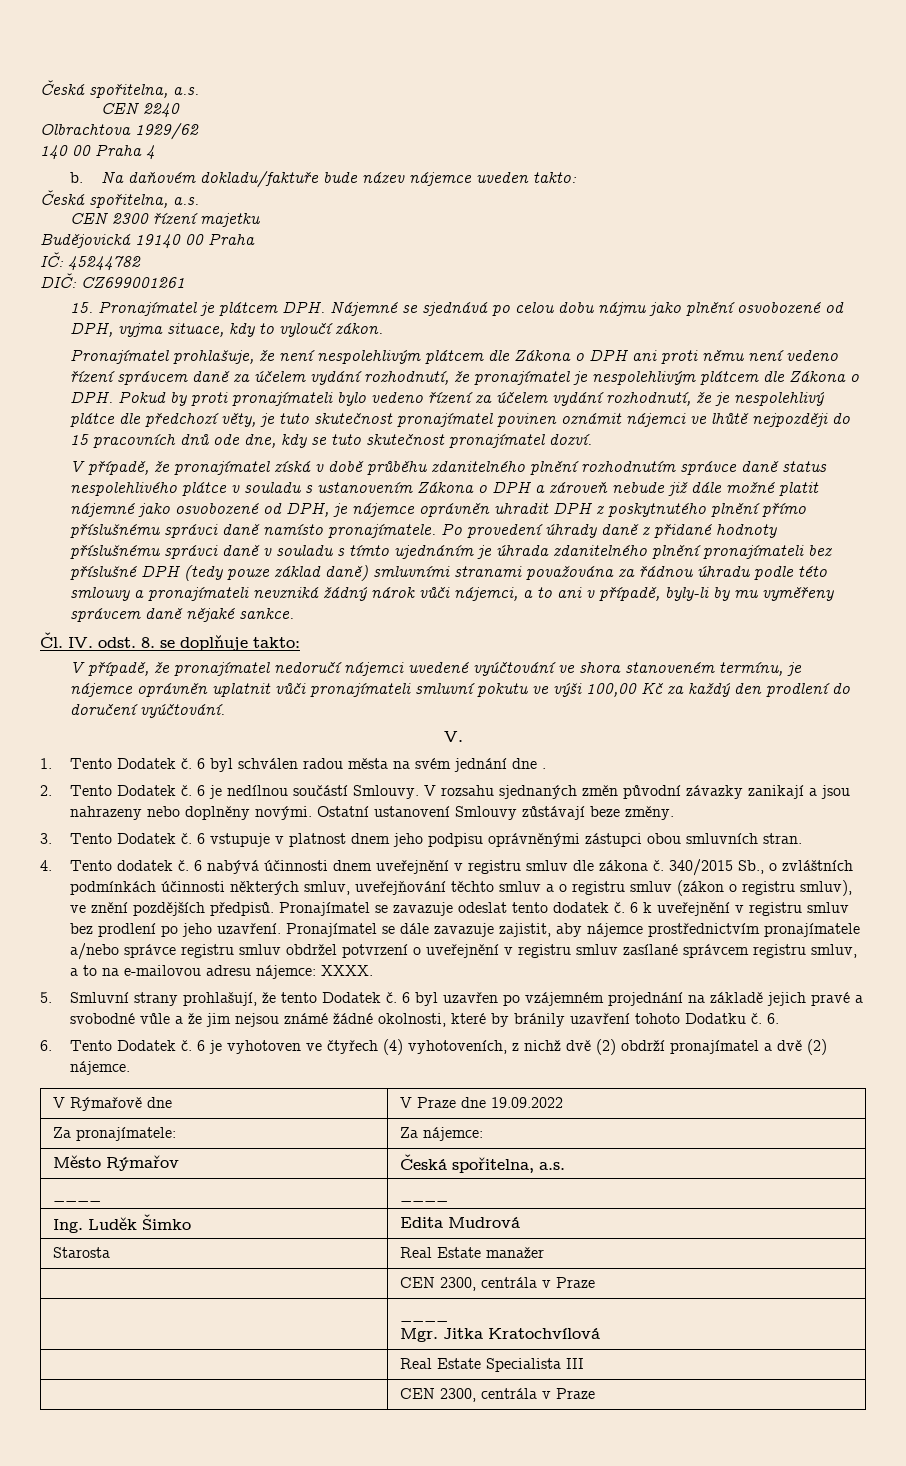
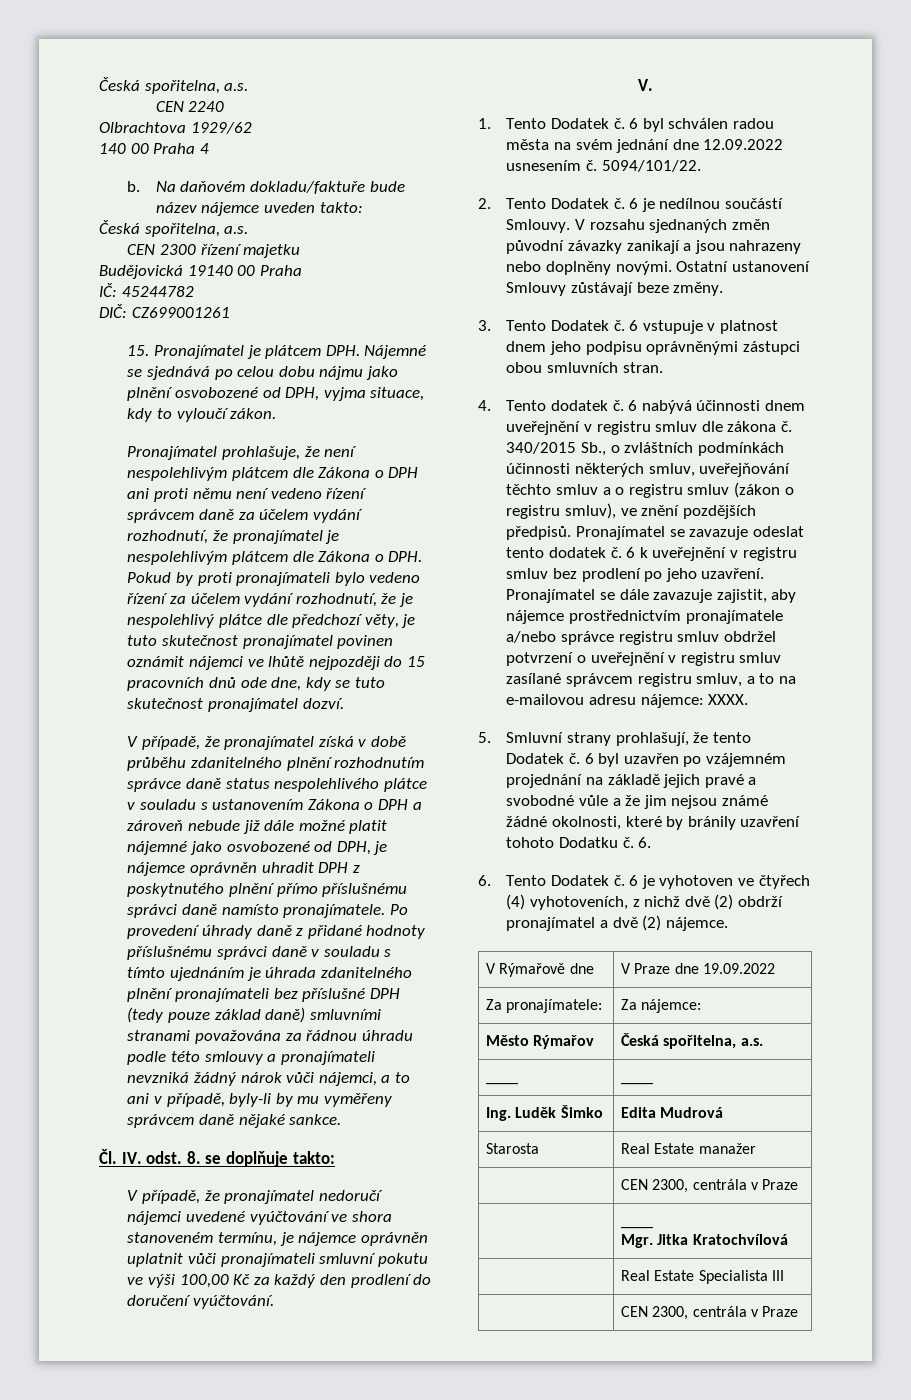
- 6 byl schválen radou města na svém jednání dne .
+ 6 byl schválen radou města na svém jednání dne 12.09.2022 usnesením č. 5094/101/22.

